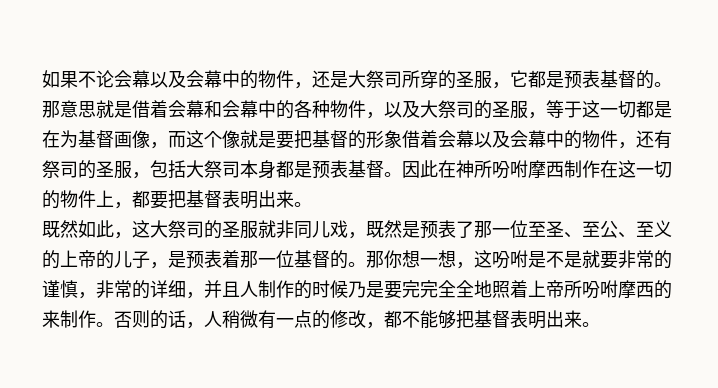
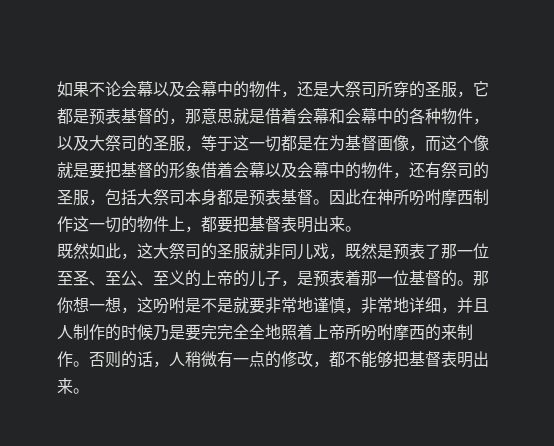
- 如果不论会幕以及会幕中的物件，还是大祭司所穿的圣服，它都是预表基督的。那意思就是借着会幕和会幕中的各种物件，以及大祭司的圣服，等于这一切都是在为基督画像，而这个像就是要把基督的形象借着会幕以及会幕中的物件，还有祭司的圣服，包括大祭司本身都是预表基督。
+ 如果不论会幕以及会幕中的物件，还是大祭司所穿的圣服，它都是预表基督的，那意思就是借着会幕和会幕中的各种物件，以及大祭司的圣服，等于这一切都是在为基督画像，而这个像就是要把基督的形象借着会幕以及会幕中的物件，还有祭司的圣服，包括大祭司本身都是预表基督。
- 因此在神所吩咐摩西制作在这一切的物件上，都要把基督表明出来。
+ 因此在神所吩咐摩西制作这一切的物件上，都要把基督表明出来。
- 那你想一想，这吩咐是不是就要非常的谨慎，非常的详细，并且人制作的时候乃是要完完全全地照着上帝所吩咐摩西的来制作。
+ 那你想一想，这吩咐是不是就要非常地谨慎，非常地详细，并且人制作的时候乃是要完完全全地照着上帝所吩咐摩西的来制作。

